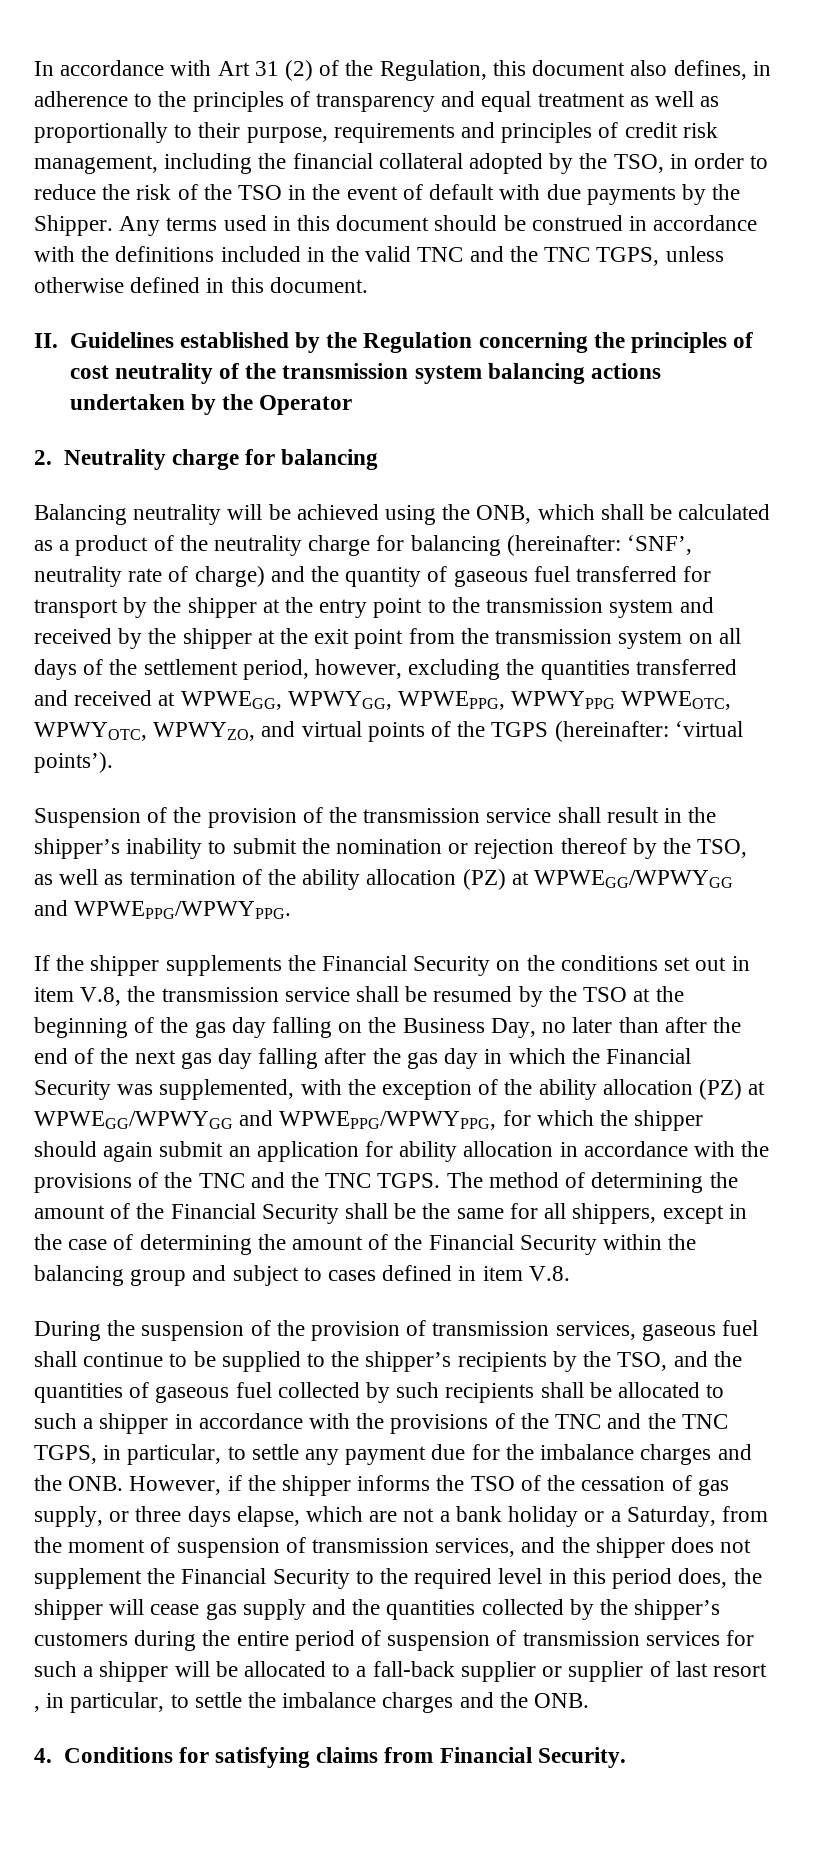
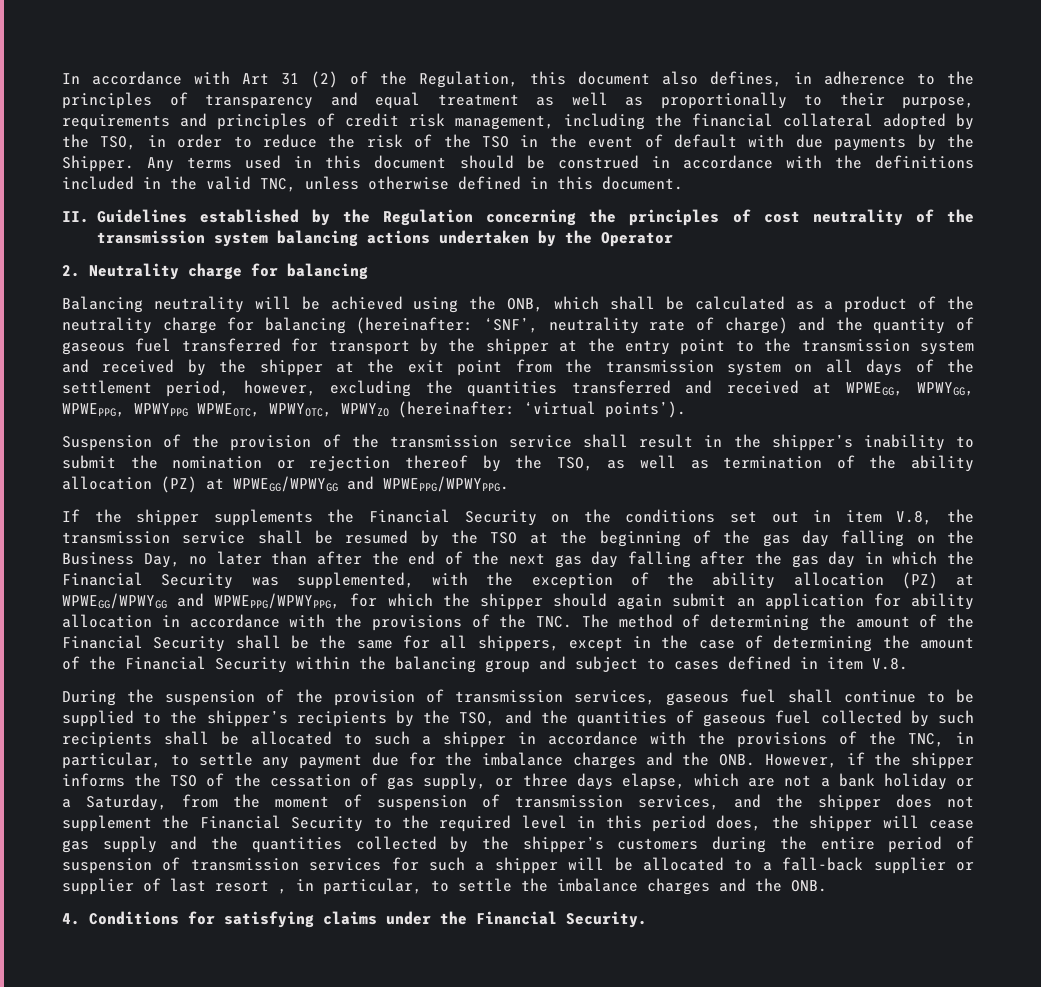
- Any terms used in this document should be construed in accordance with the definitions included in the valid TNC and the TNC TGPS, unless otherwise defined in this document.
+ Any terms used in this document should be construed in accordance with the definitions included in the valid TNC, unless otherwise defined in this document.
- ‘SNF’, neutrality rate of charge) and the quantity of gaseous fuel transferred for transport by the shipper at the entry point to the transmission system and received by the shipper at the exit point from the transmission system on all days of the settlement period, however, excluding the quantities transferred and received at WPWEGG, WPWYGG, WPWEPPG, WPWYPPG WPWEOTC, WPWYOTC, WPWYZO, and virtual points of the TGPS (hereinafter:
+ ‘SNF’, neutrality rate of charge) and the quantity of gaseous fuel transferred for transport by the shipper at the entry point to the transmission system and received by the shipper at the exit point from the transmission system on all days of the settlement period, however, excluding the quantities transferred and received at WPWEGG, WPWYGG, WPWEPPG, WPWYPPG WPWEOTC, WPWYOTC, WPWYZO (hereinafter:
- If the shipper supplements the Financial Security on the conditions set out in item V.8, the transmission service shall be resumed by the TSO at the beginning of the gas day falling on the Business Day, no later than after the end of the next gas day falling after the gas day in which the Financial Security was supplemented, with the exception of the ability allocation (PZ) at WPWEGG/WPWYGG and WPWEPPG/WPWYPPG, for which the shipper should again submit an application for ability allocation in accordance with the provisions of the TNC and the TNC TGPS. The method of determining the amount of the Financial Security shall be the same for all shippers, except in the case of determining the amount of the Financial Security within the balancing group and subject to cases defined in item V.8.
+ If the shipper supplements the Financial Security on the conditions set out in item V.8, the transmission service shall be resumed by the TSO at the beginning of the gas day falling on the Business Day, no later than after the end of the next gas day falling after the gas day in which the Financial Security was supplemented, with the exception of the ability allocation (PZ) at WPWEGG/WPWYGG and WPWEPPG/WPWYPPG, for which the shipper should again submit an application for ability allocation in accordance with the provisions of the TNC. The method of determining the amount of the Financial Security shall be the same for all shippers, except in the case of determining the amount of the Financial Security within the balancing group and subject to cases defined in item V.8.
- During the suspension of the provision of transmission services, gaseous fuel shall continue to be supplied to the shipper’s recipients by the TSO, and the quantities of gaseous fuel collected by such recipients shall be allocated to such a shipper in accordance with the provisions of the TNC and the TNC TGPS, in particular, to settle any payment due for the imbalance charges and the ONB. However, if the shipper informs the TSO of the cessation of gas supply, or three days elapse, which are not a bank holiday or a Saturday, from the moment of suspension of transmission services, and the shipper does not supplement the Financial Security to the required level in this period does, the shipper will cease gas supply and the quantities collected by the shipper’s customers during the entire period of suspension of transmission services for such a shipper will be allocated to a fall-back supplier or supplier of last resort , in particular, to settle the imbalance charges and the ONB.
+ During the suspension of the provision of transmission services, gaseous fuel shall continue to be supplied to the shipper’s recipients by the TSO, and the quantities of gaseous fuel collected by such recipients shall be allocated to such a shipper in accordance with the provisions of the TNC, in particular, to settle any payment due for the imbalance charges and the ONB. However, if the shipper informs the TSO of the cessation of gas supply, or three days elapse, which are not a bank holiday or a Saturday, from the moment of suspension of transmission services, and the shipper does not supplement the Financial Security to the required level in this period does, the shipper will cease gas supply and the quantities collected by the shipper’s customers during the entire period of suspension of transmission services for such a shipper will be allocated to a fall-back supplier or supplier of last resort , in particular, to settle the imbalance charges and the ONB.
- 4. Conditions for satisfying claims from Financial Security.
+ 4. Conditions for satisfying claims under the Financial Security.

